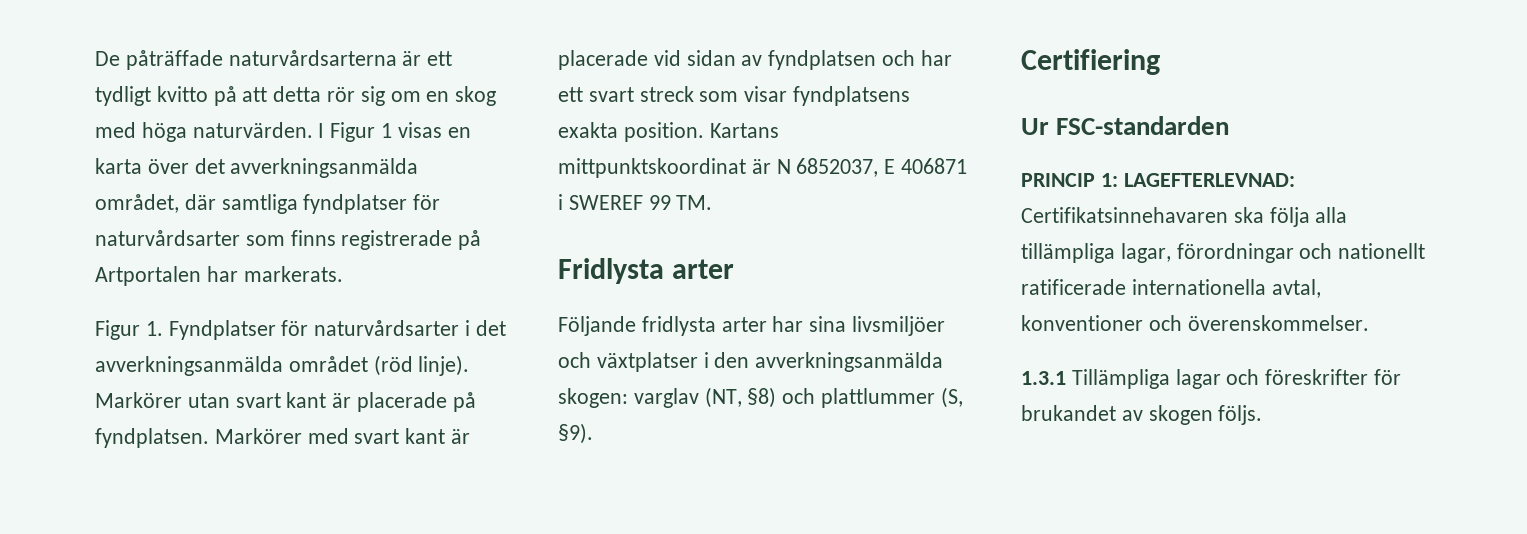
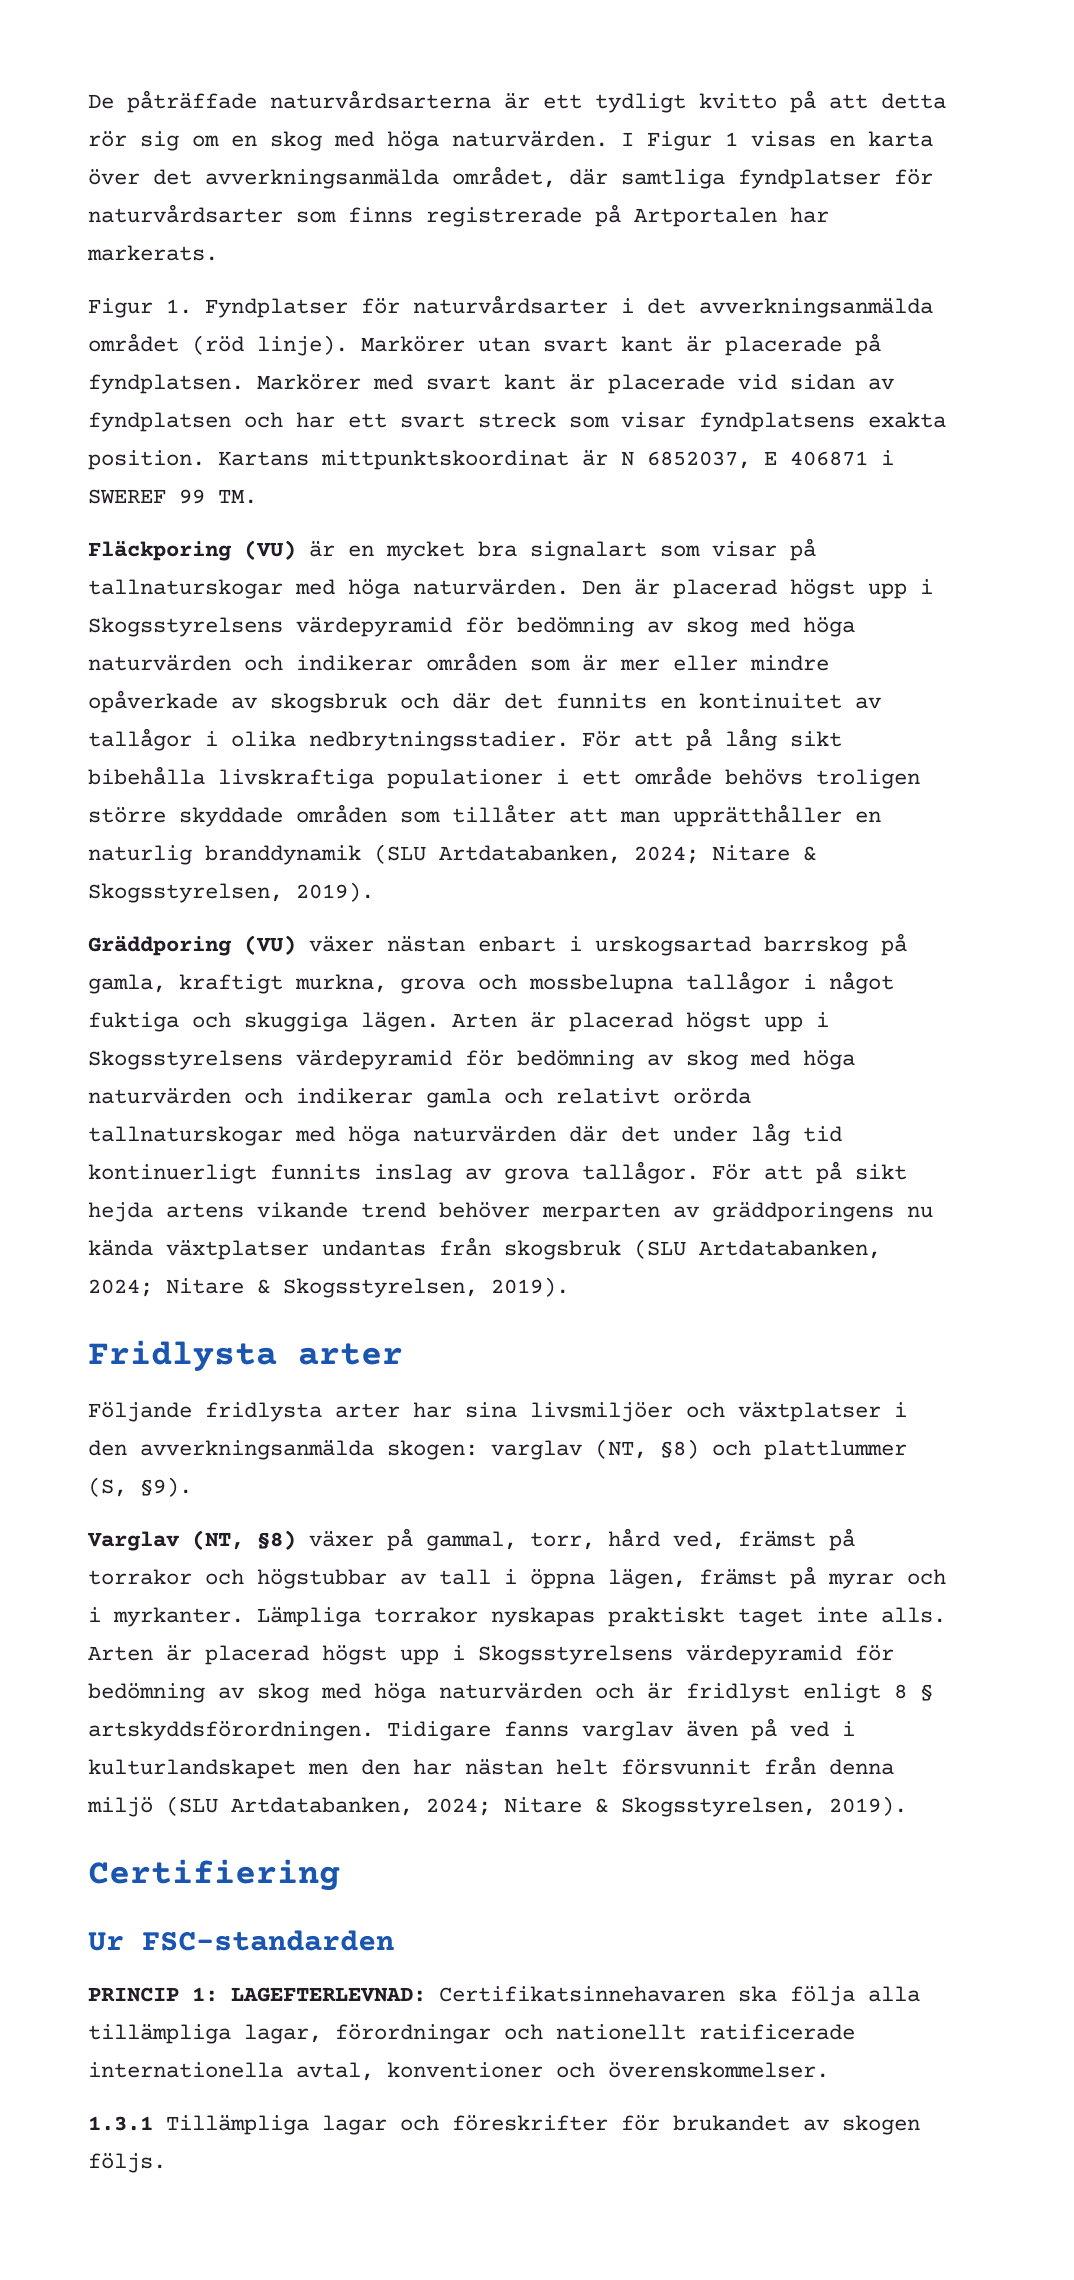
+ Fläckporing (VU) är en mycket bra signalart som visar på tallnaturskogar med höga naturvärden. Den är placerad högst upp i Skogsstyrelsens värdepyramid för bedömning av skog med höga naturvärden och indikerar områden som är mer eller mindre opåverkade av skogsbruk och där det funnits en kontinuitet av tallågor i olika nedbrytningsstadier. För att på lång sikt bibehålla livskraftiga populationer i ett område behövs troligen större skyddade områden som tillåter att man upprätthåller en naturlig branddynamik (SLU Artdatabanken, 2024; Nitare & Skogsstyrelsen, 2019).
+ Gräddporing (VU) växer nästan enbart i urskogsartad barrskog på gamla, kraftigt murkna, grova och mossbelupna tallågor i något fuktiga och skuggiga lägen. Arten är placerad högst upp i Skogsstyrelsens värdepyramid för bedömning av skog med höga naturvärden och indikerar gamla och relativt orörda tallnaturskogar med höga naturvärden där det under låg tid kontinuerligt funnits inslag av grova tallågor. För att på sikt hejda artens vikande trend behöver merparten av gräddporingens nu kända växtplatser undantas från skogsbruk (SLU Artdatabanken, 2024; Nitare & Skogsstyrelsen, 2019).
+ Varglav (NT, §8) växer på gammal, torr, hård ved, främst på torrakor och högstubbar av tall i öppna lägen, främst på myrar och i myrkanter. Lämpliga torrakor nyskapas praktiskt taget inte alls. Arten är placerad högst upp i Skogsstyrelsens värdepyramid för bedömning av skog med höga naturvärden och är fridlyst enligt 8 § artskyddsförordningen. Tidigare fanns varglav även på ved i kulturlandskapet men den har nästan helt försvunnit från denna miljö (SLU Artdatabanken, 2024; Nitare & Skogsstyrelsen, 2019).

